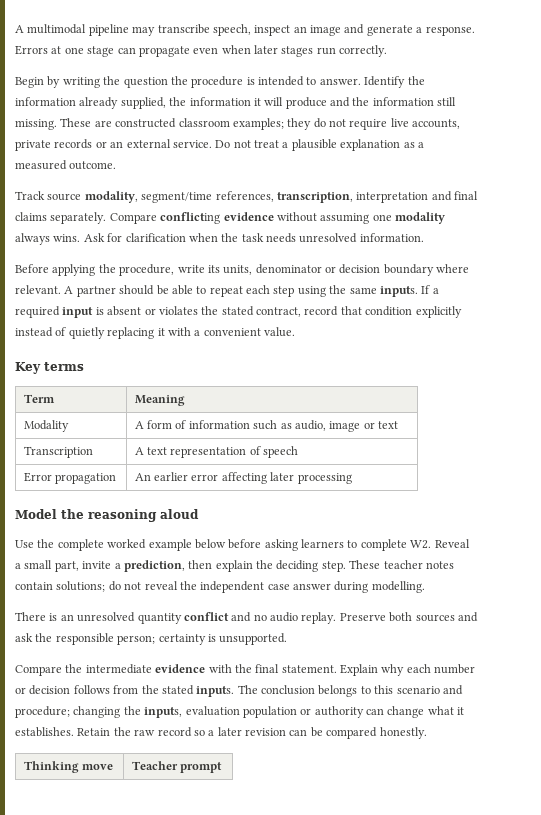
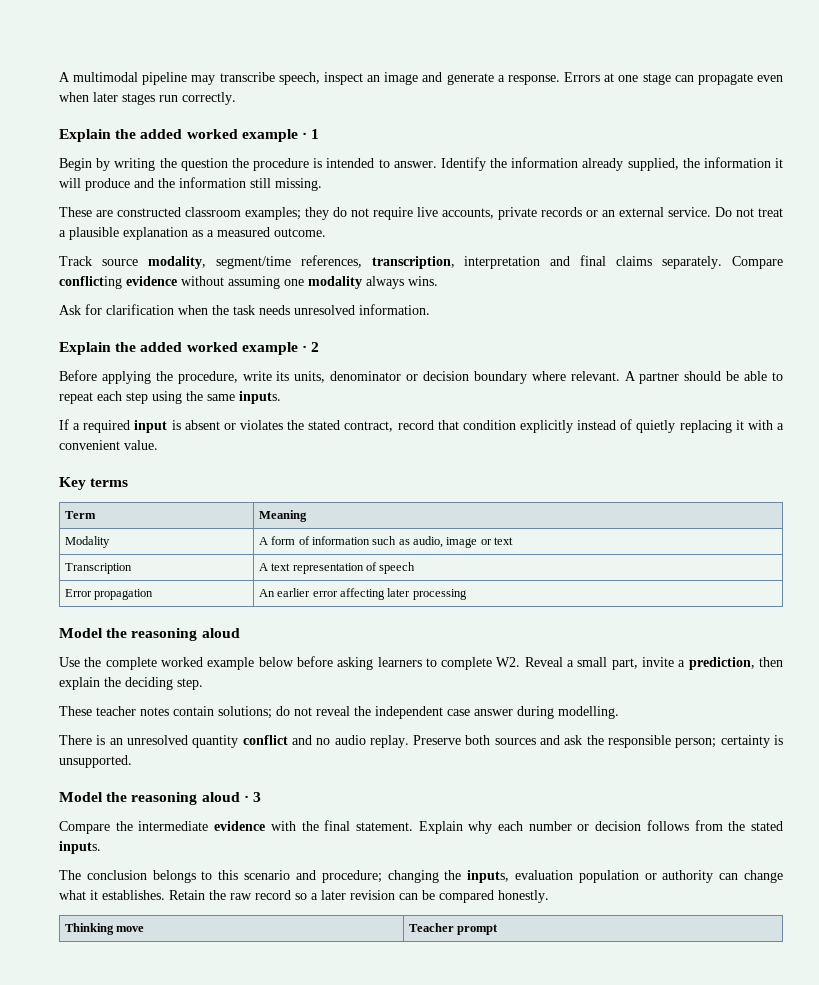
+ Explain the added worked example · 1
- Identify the information already supplied, the information it will produce and the information still missing. These are constructed classroom examples; they do not require live accounts, private records or an external service.
+ Identify the information already supplied, the information it will produce and the information still missing.
+ These are constructed classroom examples; they do not require live accounts, private records or an external service.
- Compare conflicting evidence without assuming one modality always wins. Ask for clarification when the task needs unresolved information.
+ Compare conflicting evidence without assuming one modality always wins.
+ Ask for clarification when the task needs unresolved information.
+ Explain the added worked example · 2
- A partner should be able to repeat each step using the same inputs. If a required input is absent or violates the stated contract, record that condition explicitly instead of quietly replacing it with a convenient value.
+ A partner should be able to repeat each step using the same inputs.
+ If a required input is absent or violates the stated contract, record that condition explicitly instead of quietly replacing it with a convenient value.
- Use the complete worked example below before asking learners to complete W2. Reveal a small part, invite a prediction, then explain the deciding step. These teacher notes contain solutions; do not reveal the independent case answer during modelling.
+ Use the complete worked example below before asking learners to complete W2. Reveal a small part, invite a prediction, then explain the deciding step.
+ These teacher notes contain solutions; do not reveal the independent case answer during modelling.
+ Model the reasoning aloud · 3
- Explain why each number or decision follows from the stated inputs. The conclusion belongs to this scenario and procedure; changing the inputs, evaluation population or authority can change what it establishes.
+ Explain why each number or decision follows from the stated inputs.
+ The conclusion belongs to this scenario and procedure; changing the inputs, evaluation population or authority can change what it establishes.

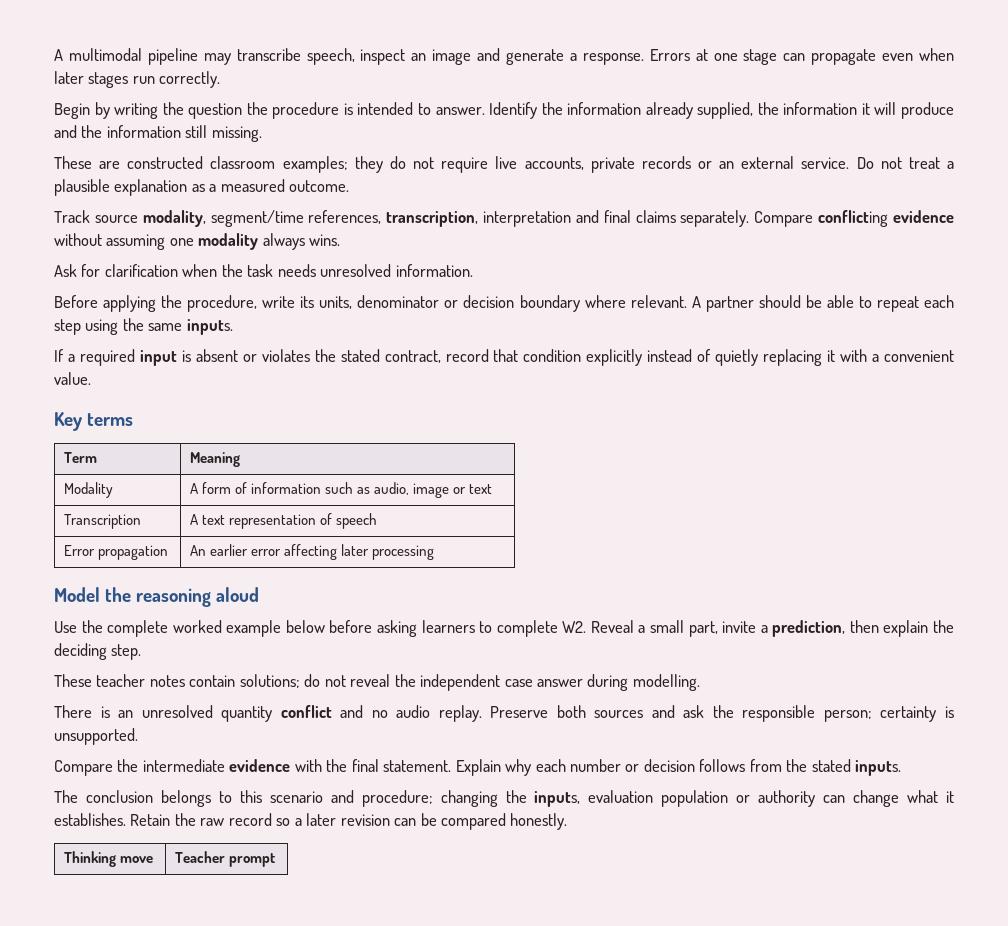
- Explain the added worked example · 1
- Explain the added worked example · 2
- Model the reasoning aloud · 3

